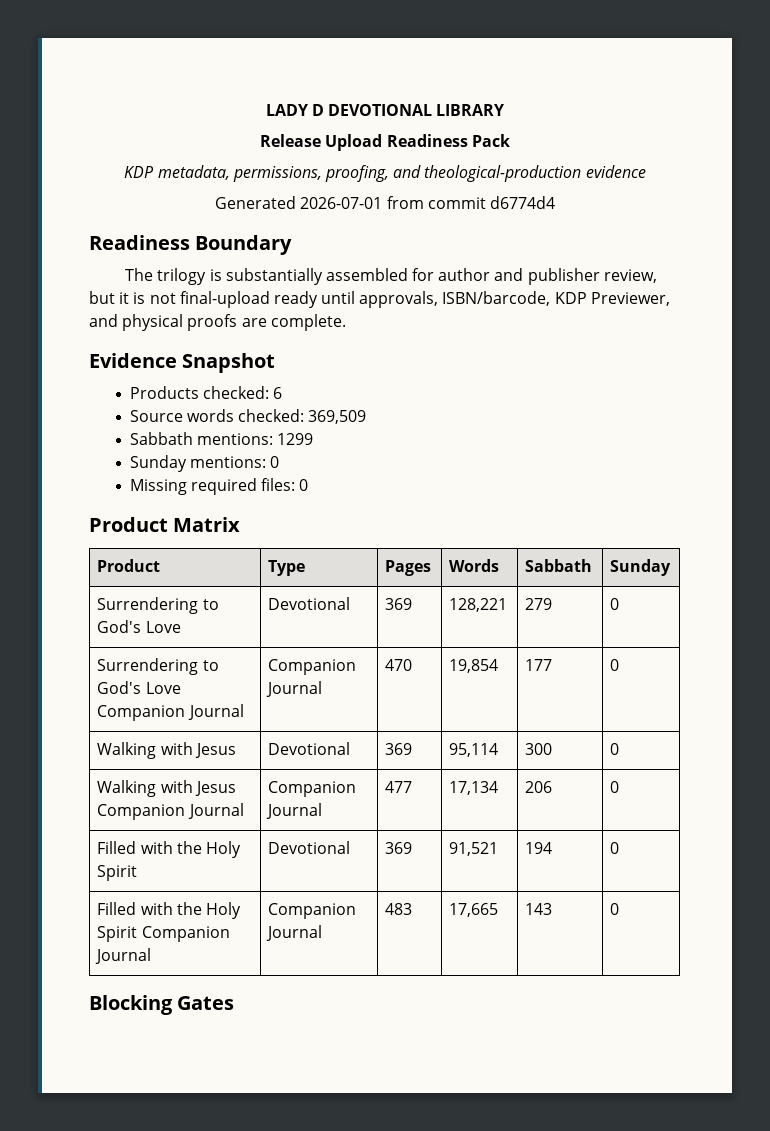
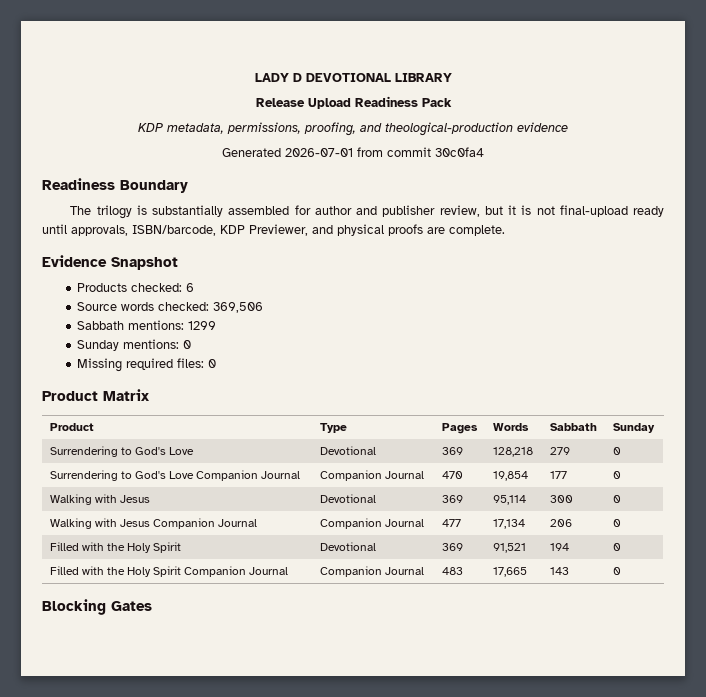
- Generated 2026-07-01 from commit d6774d4
+ Generated 2026-07-01 from commit 30c0fa4
- Source words checked: 369,509
+ Source words checked: 369,506
- Surrendering to God's Love | Devotional | 369 | 128,221 | 279 | 0
+ Surrendering to God's Love | Devotional | 369 | 128,218 | 279 | 0

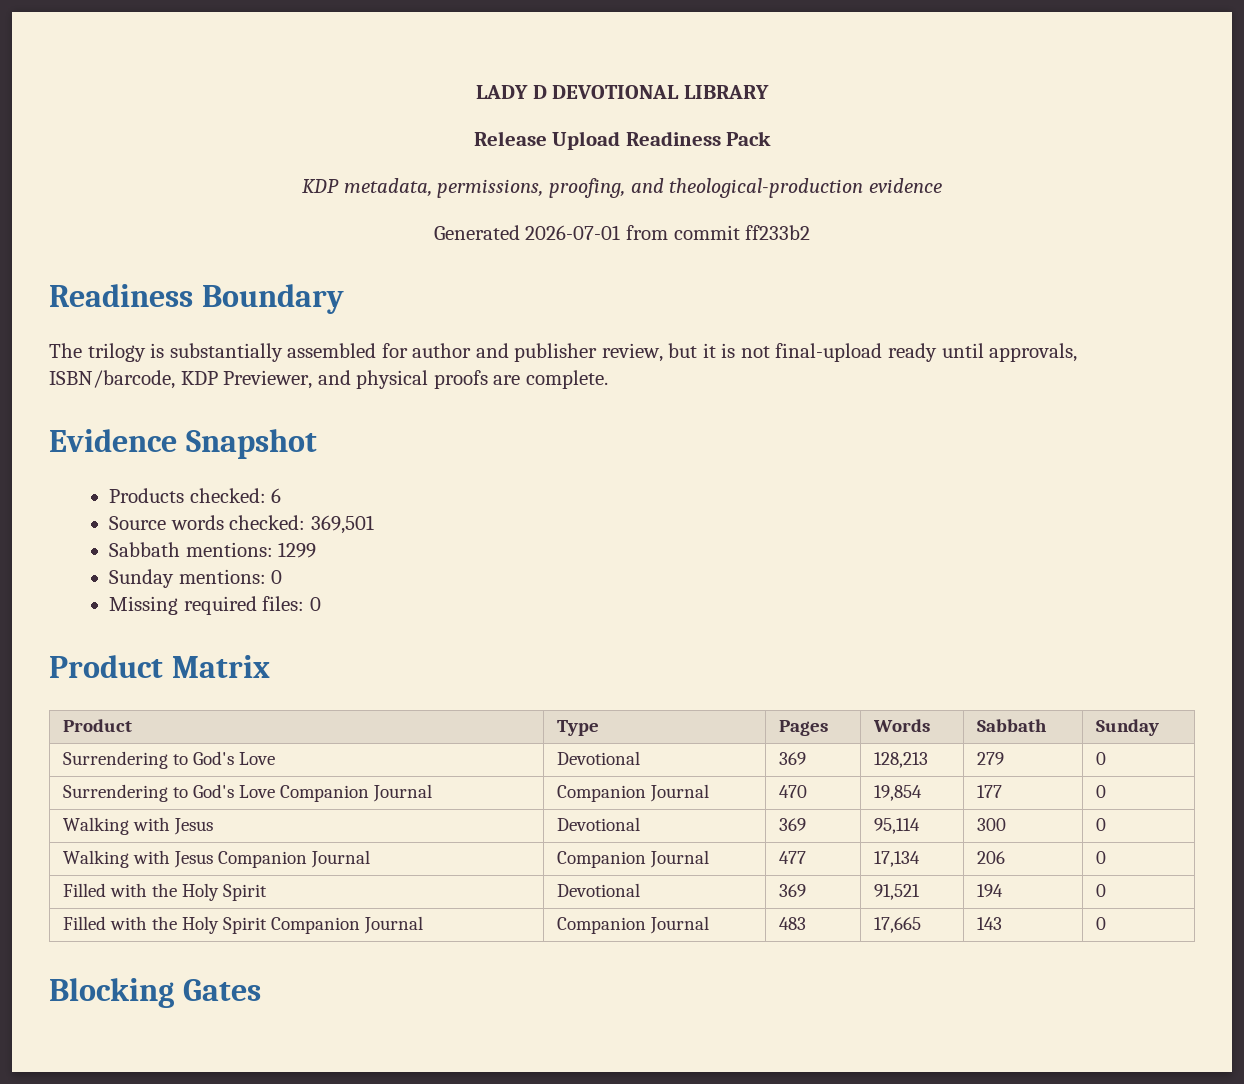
- Generated 2026-07-01 from commit 30c0fa4
+ Generated 2026-07-01 from commit ff233b2
- Source words checked: 369,506
+ Source words checked: 369,501
- Surrendering to God's Love | Devotional | 369 | 128,218 | 279 | 0
+ Surrendering to God's Love | Devotional | 369 | 128,213 | 279 | 0

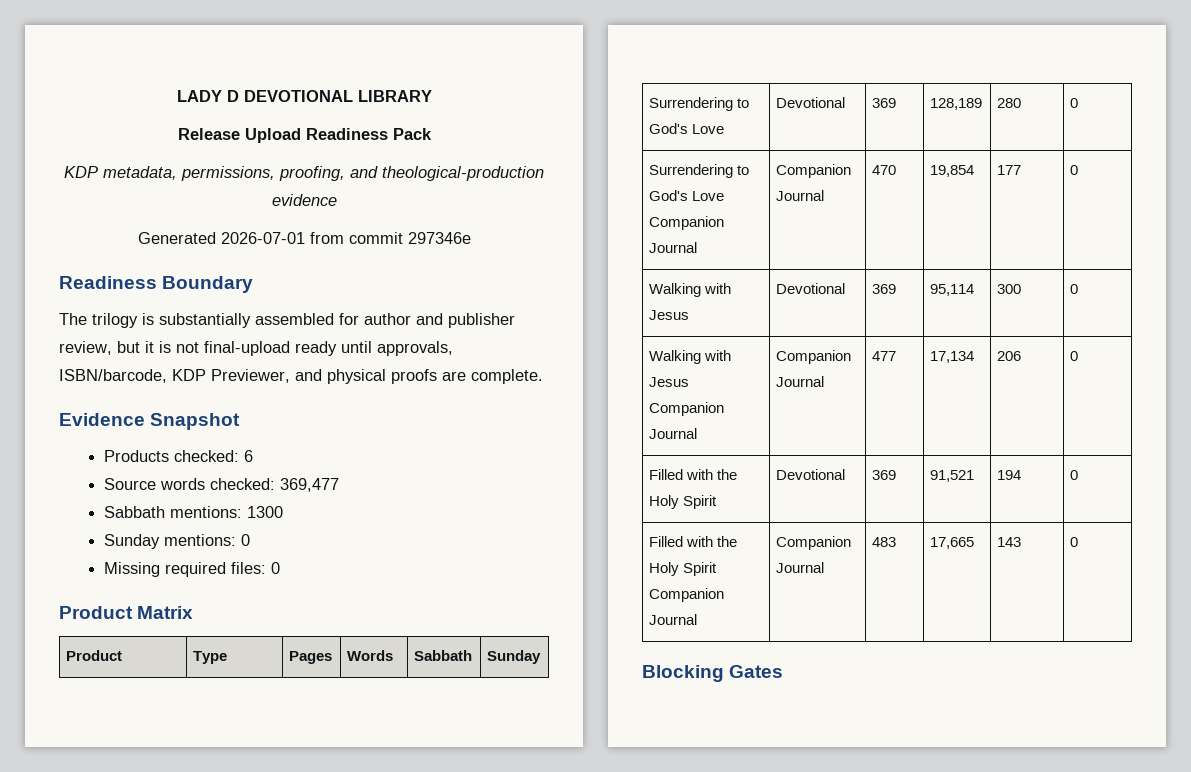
- Generated 2026-07-01 from commit ff233b2
+ Generated 2026-07-01 from commit 297346e
- Source words checked: 369,501
+ Source words checked: 369,477
- Sabbath mentions: 1299
+ Sabbath mentions: 1300
- Surrendering to God's Love | Devotional | 369 | 128,213 | 279 | 0
+ Surrendering to God's Love | Devotional | 369 | 128,189 | 280 | 0

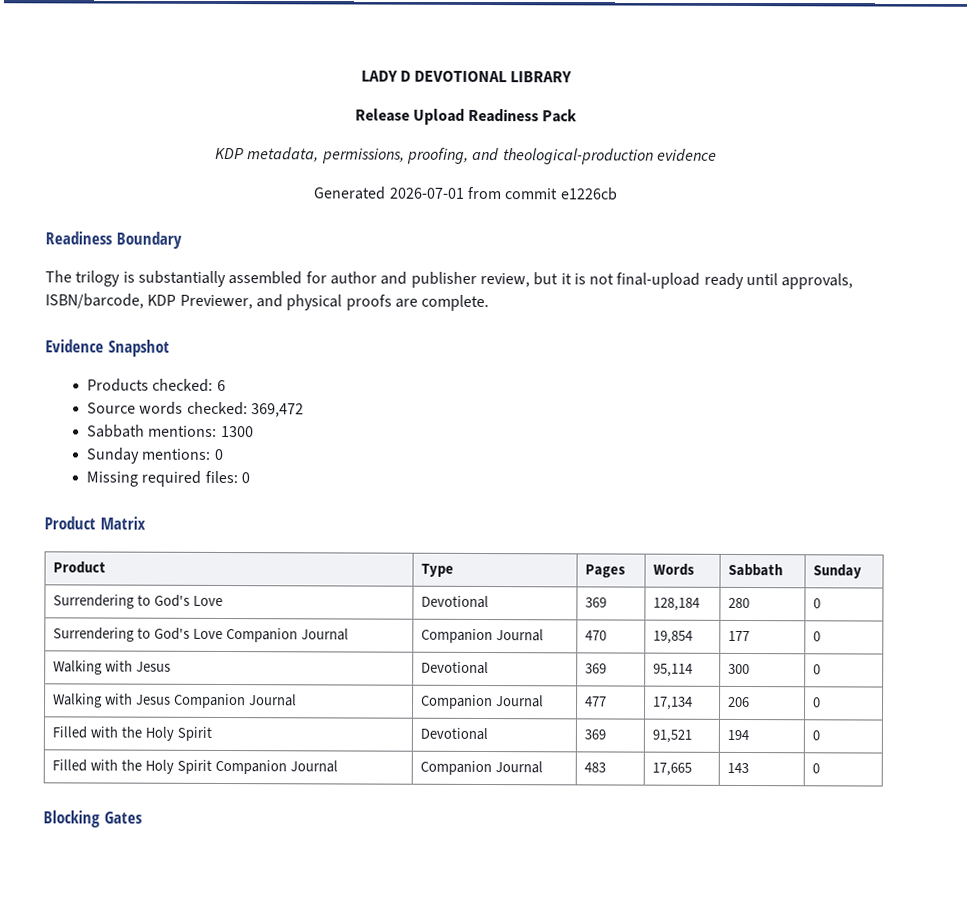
- Generated 2026-07-01 from commit 297346e
+ Generated 2026-07-01 from commit e1226cb
- Source words checked: 369,477
+ Source words checked: 369,472
- Surrendering to God's Love | Devotional | 369 | 128,189 | 280 | 0
+ Surrendering to God's Love | Devotional | 369 | 128,184 | 280 | 0

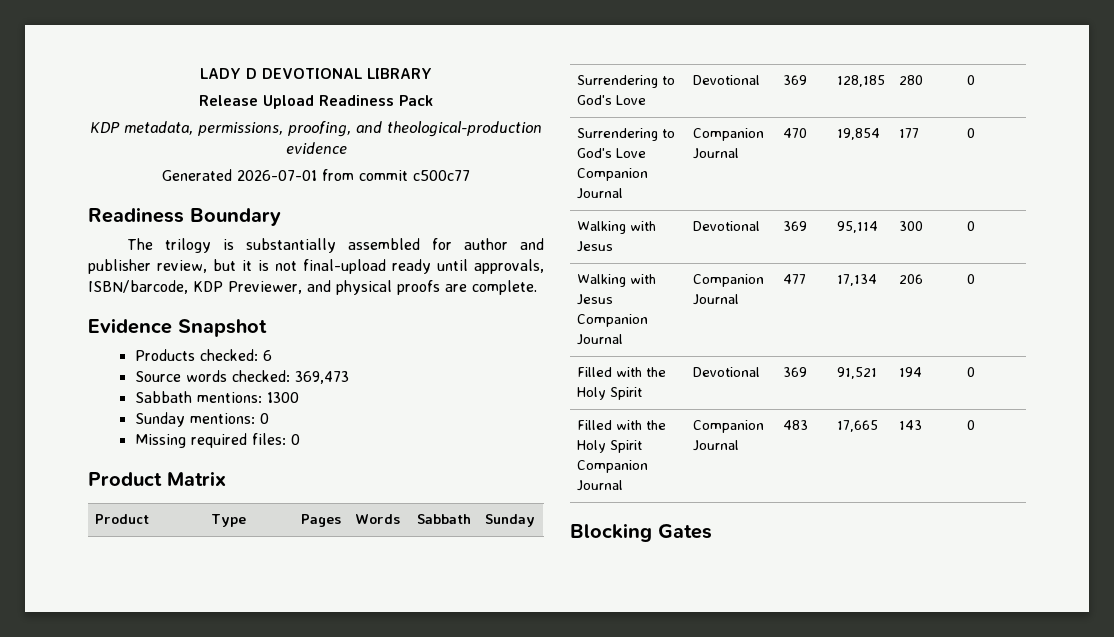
- Generated 2026-07-01 from commit e1226cb
+ Generated 2026-07-01 from commit c500c77
- Source words checked: 369,472
+ Source words checked: 369,473
- Surrendering to God's Love | Devotional | 369 | 128,184 | 280 | 0
+ Surrendering to God's Love | Devotional | 369 | 128,185 | 280 | 0

